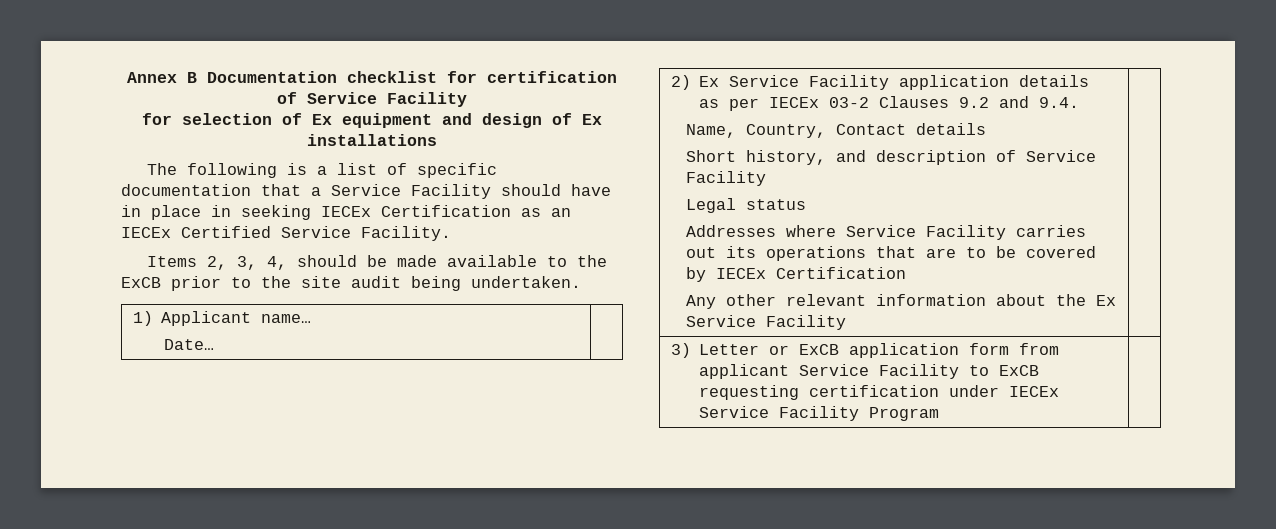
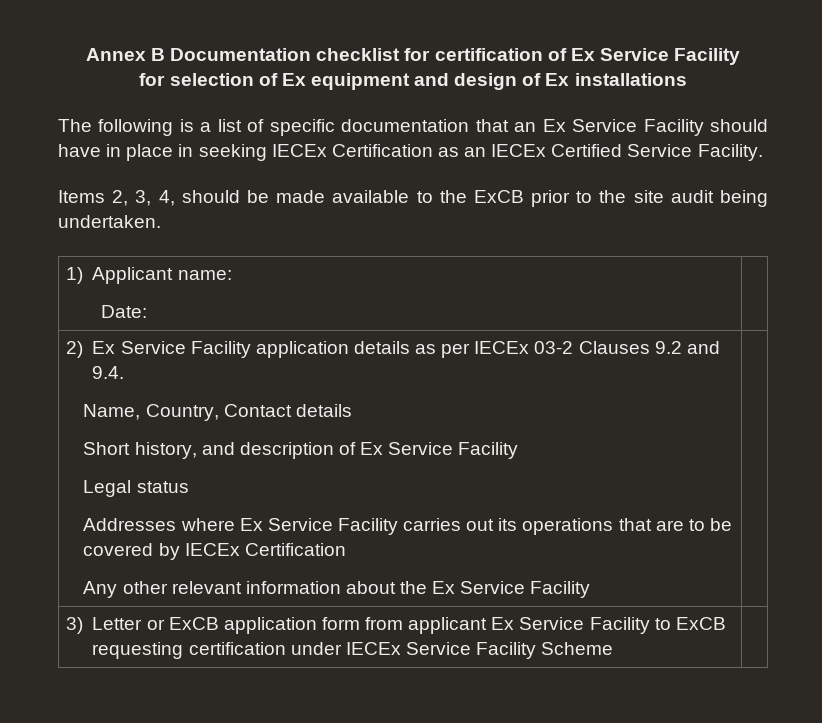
- Annex B Documentation checklist for certification of Service Facility
+ Annex B Documentation checklist for certification of Ex Service Facility
- The following is a list of specific documentation that a Service Facility should have in place in seeking IECEx Certification as an IECEx Certified Service Facility.
+ The following is a list of specific documentation that an Ex Service Facility should have in place in seeking IECEx Certification as an IECEx Certified Service Facility.
- 1) Applicant name…
- Date… |
+ 1) Applicant name:
+ Date: |
- Short history, and description of Service Facility
+ Short history, and description of Ex Service Facility
- Addresses where Service Facility carries out its operations that are to be covered by IECEx Certification
+ Addresses where Ex Service Facility carries out its operations that are to be covered by IECEx Certification
- 3) Letter or ExCB application form from applicant Service Facility to ExCB requesting certification under IECEx Service Facility Program |
+ 3) Letter or ExCB application form from applicant Ex Service Facility to ExCB requesting certification under IECEx Service Facility Scheme |

